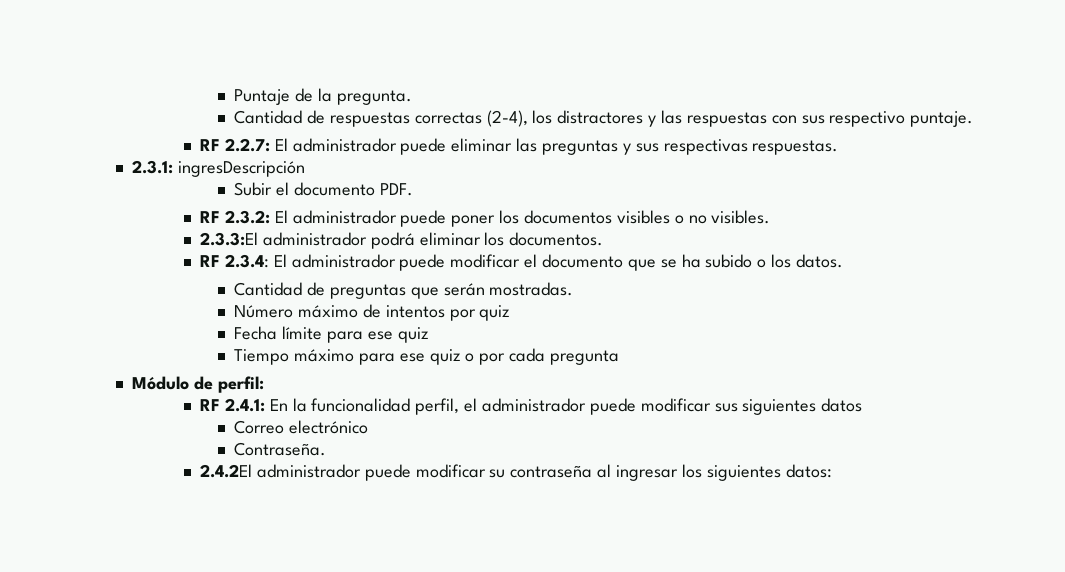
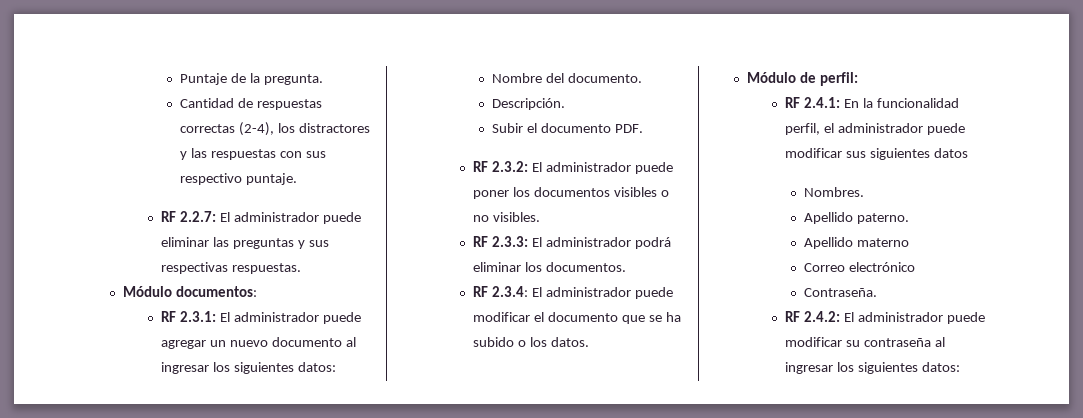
- 2.3.1: ingresDescripción
+ Módulo documentos:
+ RF 2.3.1: El administrador puede agregar un nuevo documento al ingresar los siguientes datos:
+ Nombre del documento.
+ Descripción.
- 2.3.3:El administrador podrá eliminar los documentos.
+ RF 2.3.3: El administrador podrá eliminar los documentos.
- Cantidad de preguntas que serán mostradas.
- Número máximo de intentos por quiz
- Fecha límite para ese quiz
- Tiempo máximo para ese quiz o por cada pregunta
+ Nombres.
+ Apellido paterno.
+ Apellido materno
- 2.4.2El administrador puede modificar su contraseña al ingresar los siguientes datos:
+ RF 2.4.2: El administrador puede modificar su contraseña al ingresar los siguientes datos:

